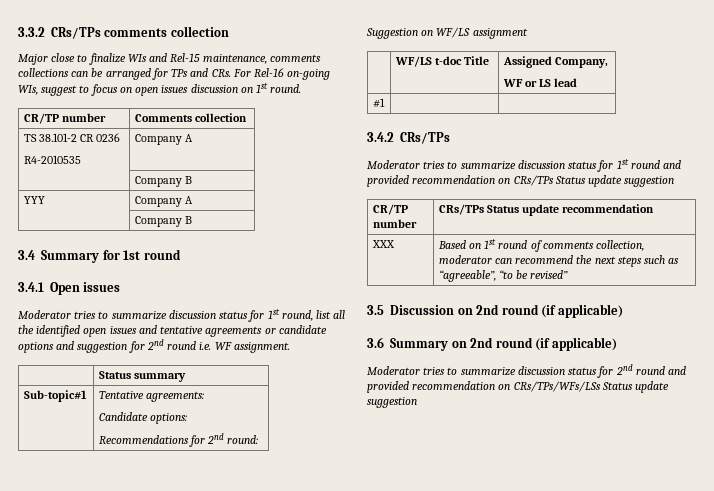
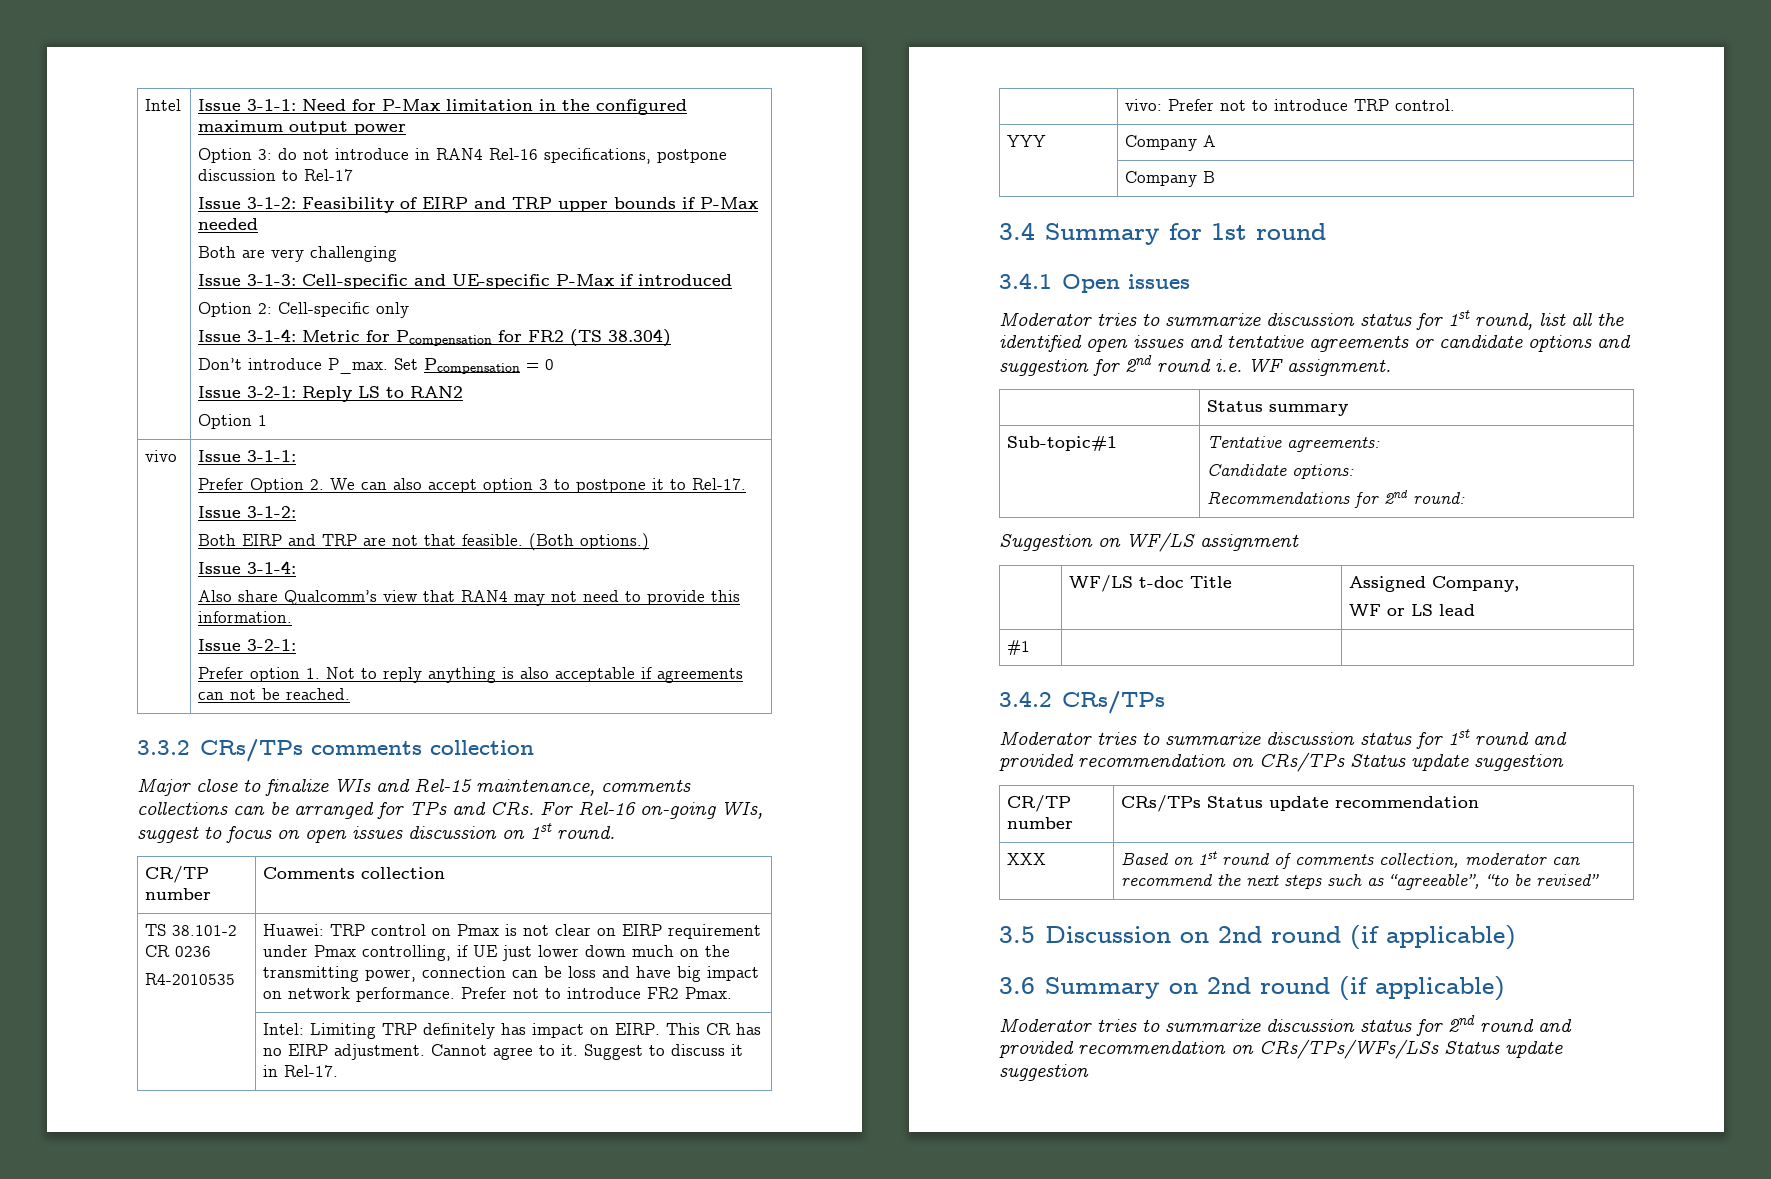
+ Intel | Issue 3-1-1: Need for P-Max limitation in the configured maximum output power
+ Option 3: do not introduce in RAN4 Rel-16 specifications, postpone discussion to Rel-17
+ Issue 3-1-2: Feasibility of EIRP and TRP upper bounds if P-Max needed
+ Both are very challenging
+ Issue 3-1-3: Cell-specific and UE-specific P-Max if introduced
+ Option 2: Cell-specific only
+ Issue 3-1-4: Metric for Pcompensation for FR2 (TS 38.304)
+ Don’t introduce P_max. Set Pcompensation = 0
+ Issue 3-2-1: Reply LS to RAN2
+ Option 1
+ vivo | Issue 3-1-1:
+ Prefer Option 2. We can also accept option 3 to postpone it to Rel-17.
+ Issue 3-1-2:
+ Both EIRP and TRP are not that feasible. (Both options.)
+ Issue 3-1-4:
+ Also share Qualcomm’s view that RAN4 may not need to provide this information.
+ Issue 3-2-1:
+ Prefer option 1. Not to reply anything is also acceptable if agreements can not be reached.
- R4-2010535 | Company A
- | Company B
+ R4-2010535 | Huawei: TRP control on Pmax is not clear on EIRP requirement under Pmax controlling, if UE just lower down much on the transmitting power, connection can be loss and have big impact on network performance. Prefer not to introduce FR2 Pmax.
+ | Intel: Limiting TRP definitely has impact on EIRP. This CR has no EIRP adjustment. Cannot agree to it. Suggest to discuss it in Rel-17.
+ | vivo: Prefer not to introduce TRP control.

